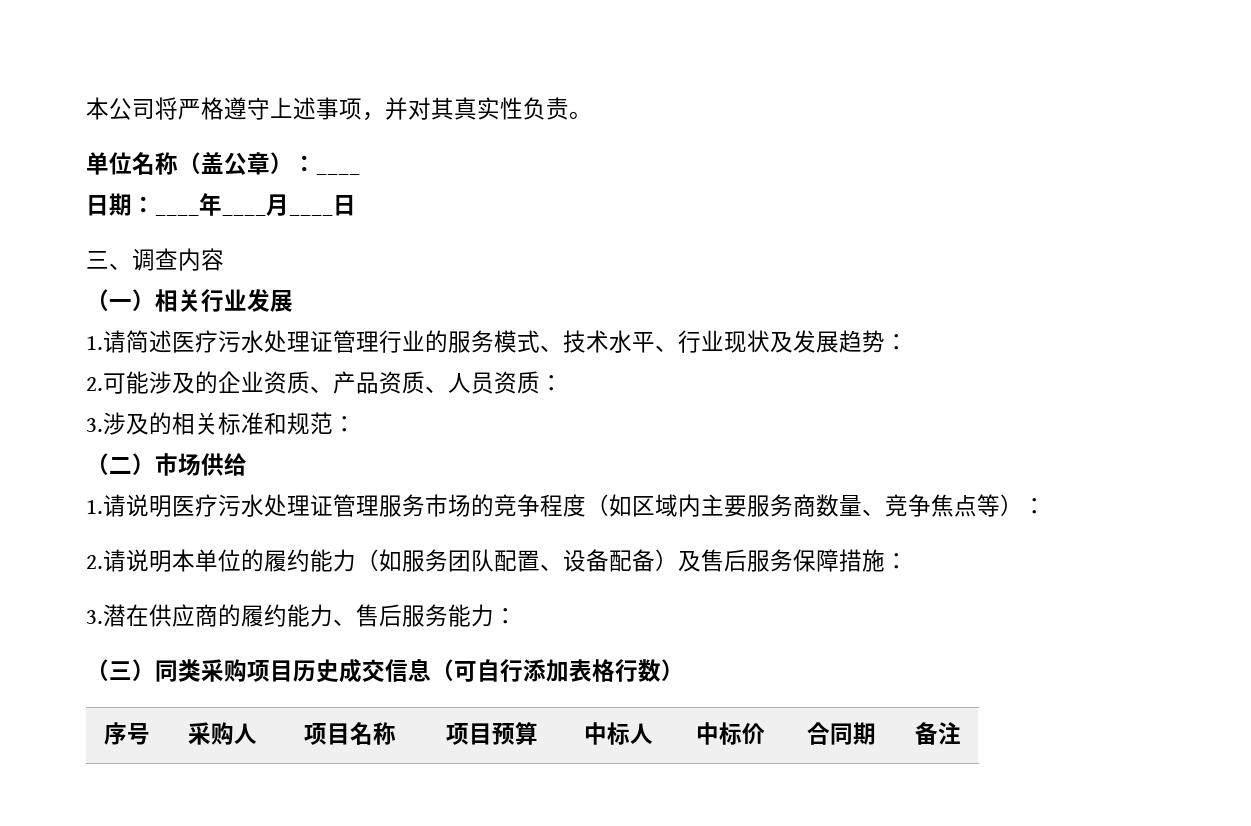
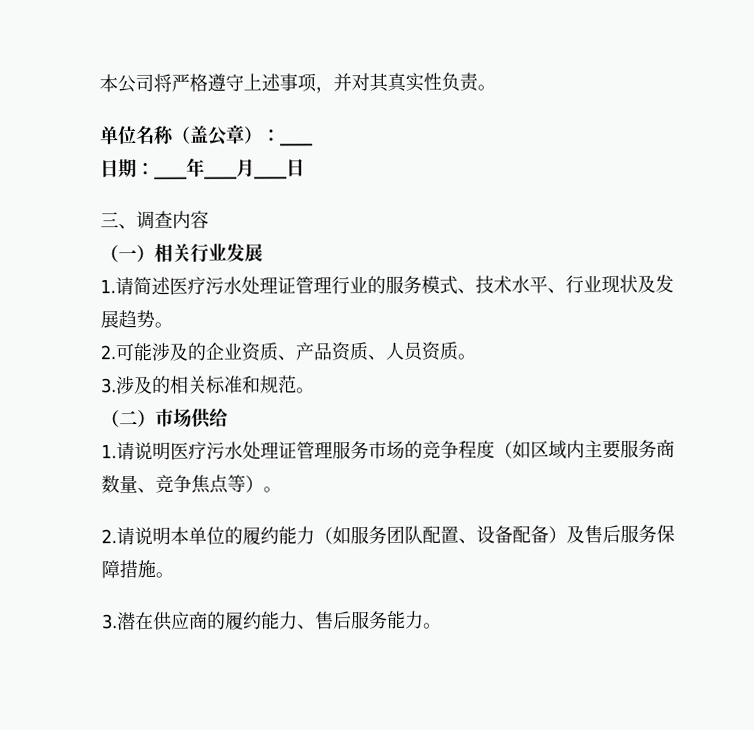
- 1.请简述医疗污水处理证管理行业的服务模式、技术水平、行业现状及发展趋势：
+ 1.请简述医疗污水处理证管理行业的服务模式、技术水平、行业现状及发展趋势。
- 2.可能涉及的企业资质、产品资质、人员资质：
+ 2.可能涉及的企业资质、产品资质、人员资质。
- 3.涉及的相关标准和规范：
+ 3.涉及的相关标准和规范。
- 1.请说明医疗污水处理证管理服务市场的竞争程度（如区域内主要服务商数量、竞争焦点等）：
+ 1.请说明医疗污水处理证管理服务市场的竞争程度（如区域内主要服务商数量、竞争焦点等）。
- 2.请说明本单位的履约能力（如服务团队配置、设备配备）及售后服务保障措施：
+ 2.请说明本单位的履约能力（如服务团队配置、设备配备）及售后服务保障措施。
- 3.潜在供应商的履约能力、售后服务能力：
- （三）同类采购项目历史成交信息（可自行添加表格行数）
- 序号 | 采购人 | 项目名称 | 项目预算 | 中标人 | 中标价 | 合同期 | 备注
+ 3.潜在供应商的履约能力、售后服务能力。

